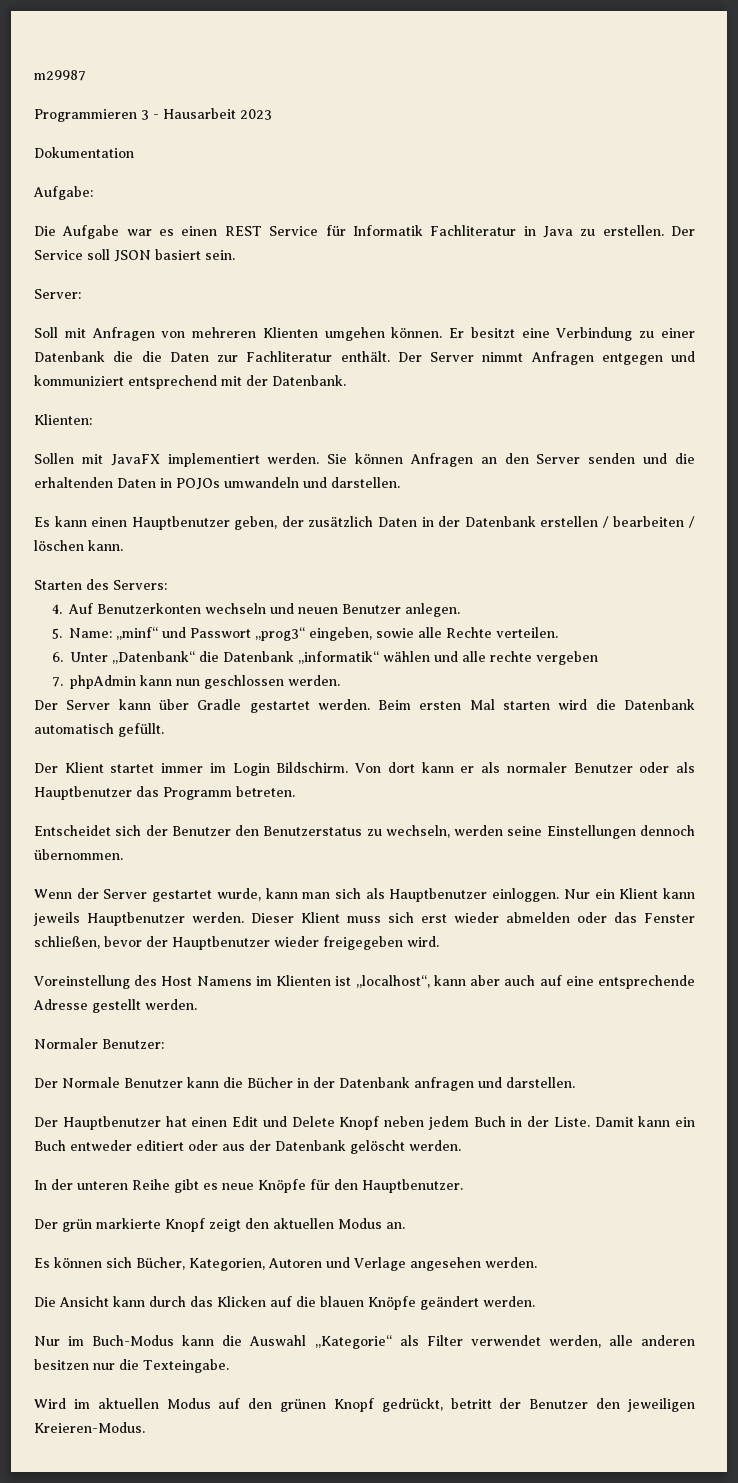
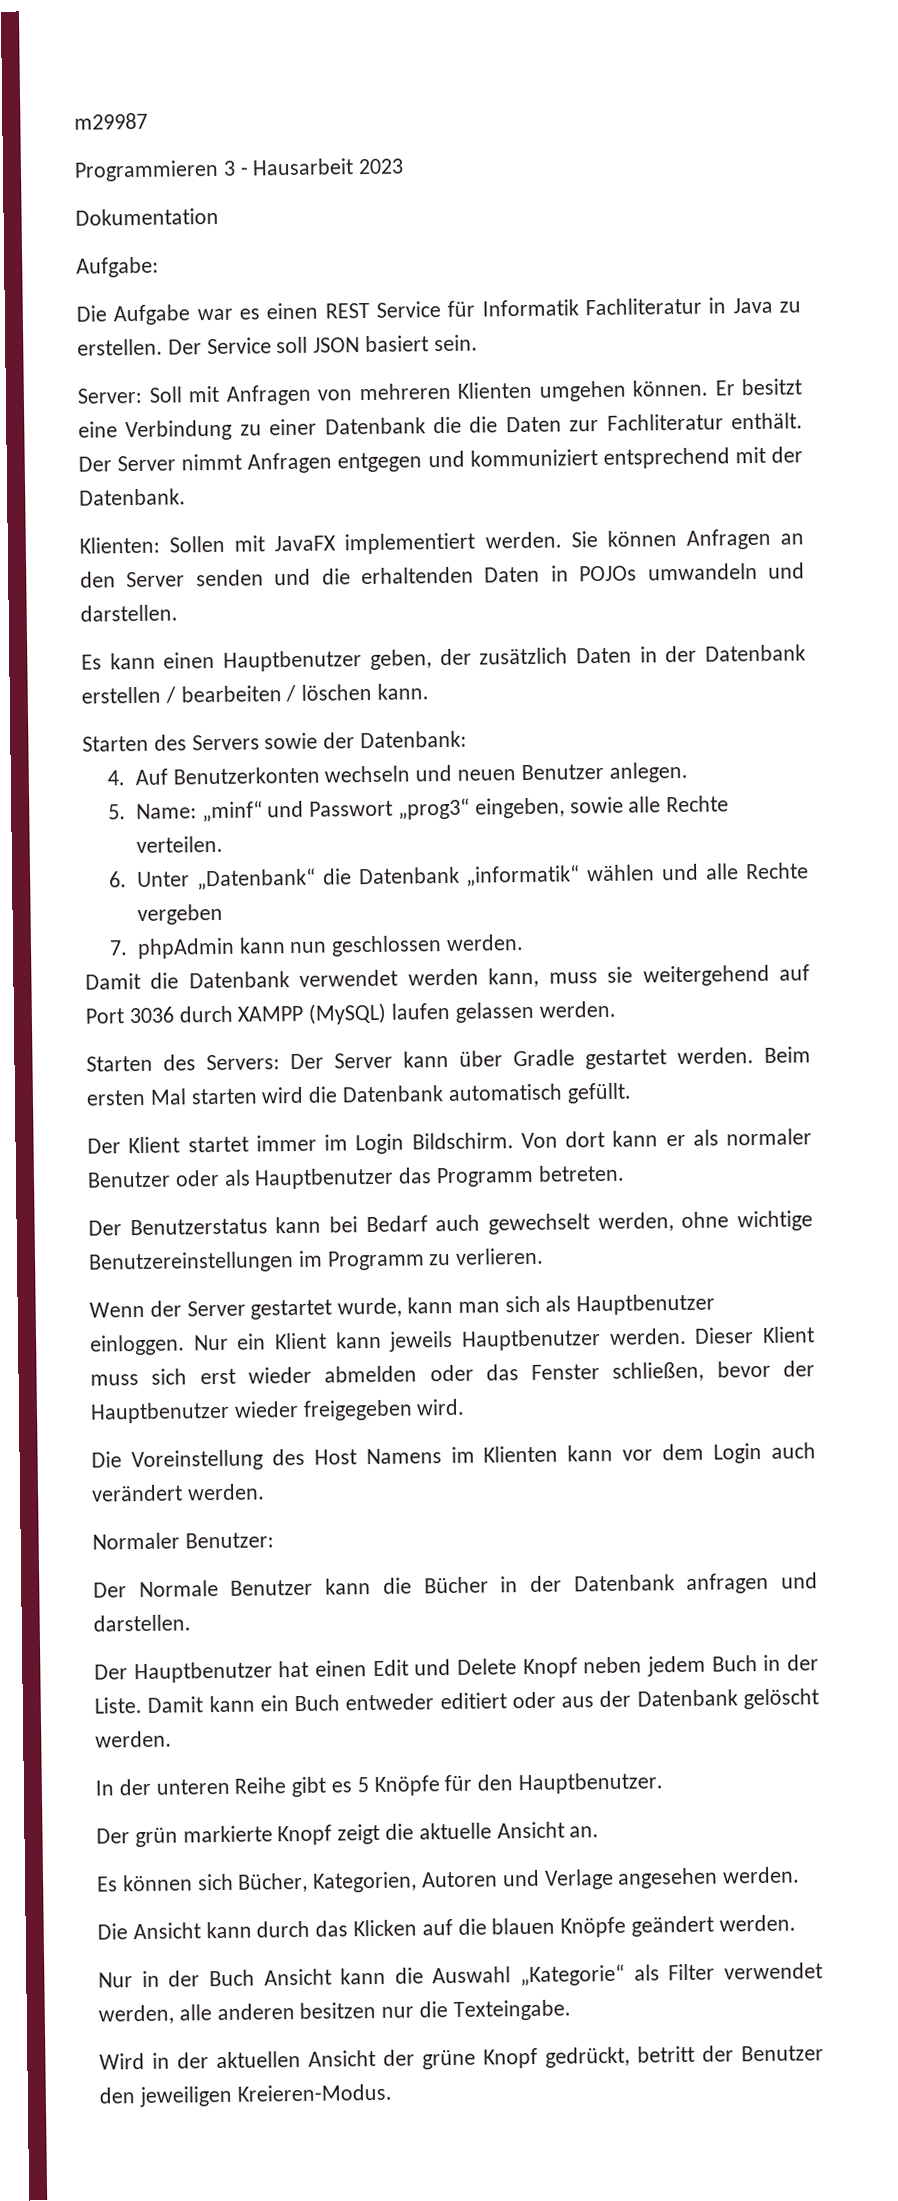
- Server:
- Soll mit Anfragen von mehreren Klienten umgehen können.
+ Server: Soll mit Anfragen von mehreren Klienten umgehen können.
- Klienten:
- Sollen mit JavaFX implementiert werden.
+ Klienten: Sollen mit JavaFX implementiert werden.
- Starten des Servers:
+ Starten des Servers sowie der Datenbank:
- 6. Unter „Datenbank“ die Datenbank „informatik“ wählen und alle rechte vergeben
+ 6. Unter „Datenbank“ die Datenbank „informatik“ wählen und alle Rechte vergeben
- Der Server kann über Gradle gestartet werden.
+ Damit die Datenbank verwendet werden kann, muss sie weitergehend auf Port 3036 durch XAMPP (MySQL) laufen gelassen werden.
+ Starten des Servers: Der Server kann über Gradle gestartet werden.
- Entscheidet sich der Benutzer den Benutzerstatus zu wechseln, werden seine Einstellungen dennoch übernommen.
+ Der Benutzerstatus kann bei Bedarf auch gewechselt werden, ohne wichtige Benutzereinstellungen im Programm zu verlieren.
- Voreinstellung des Host Namens im Klienten ist „localhost“, kann aber auch auf eine entsprechende Adresse gestellt werden.
+ Die Voreinstellung des Host Namens im Klienten kann vor dem Login auch verändert werden.
- In der unteren Reihe gibt es neue Knöpfe für den Hauptbenutzer.
+ In der unteren Reihe gibt es 5 Knöpfe für den Hauptbenutzer.
- Der grün markierte Knopf zeigt den aktuellen Modus an.
+ Der grün markierte Knopf zeigt die aktuelle Ansicht an.
- Nur im Buch-Modus kann die Auswahl „Kategorie“ als Filter verwendet werden, alle anderen besitzen nur die Texteingabe.
+ Nur in der Buch Ansicht kann die Auswahl „Kategorie“ als Filter verwendet werden, alle anderen besitzen nur die Texteingabe.
- Wird im aktuellen Modus auf den grünen Knopf gedrückt, betritt der Benutzer den jeweiligen Kreieren-Modus.
+ Wird in der aktuellen Ansicht der grüne Knopf gedrückt, betritt der Benutzer den jeweiligen Kreieren-Modus.

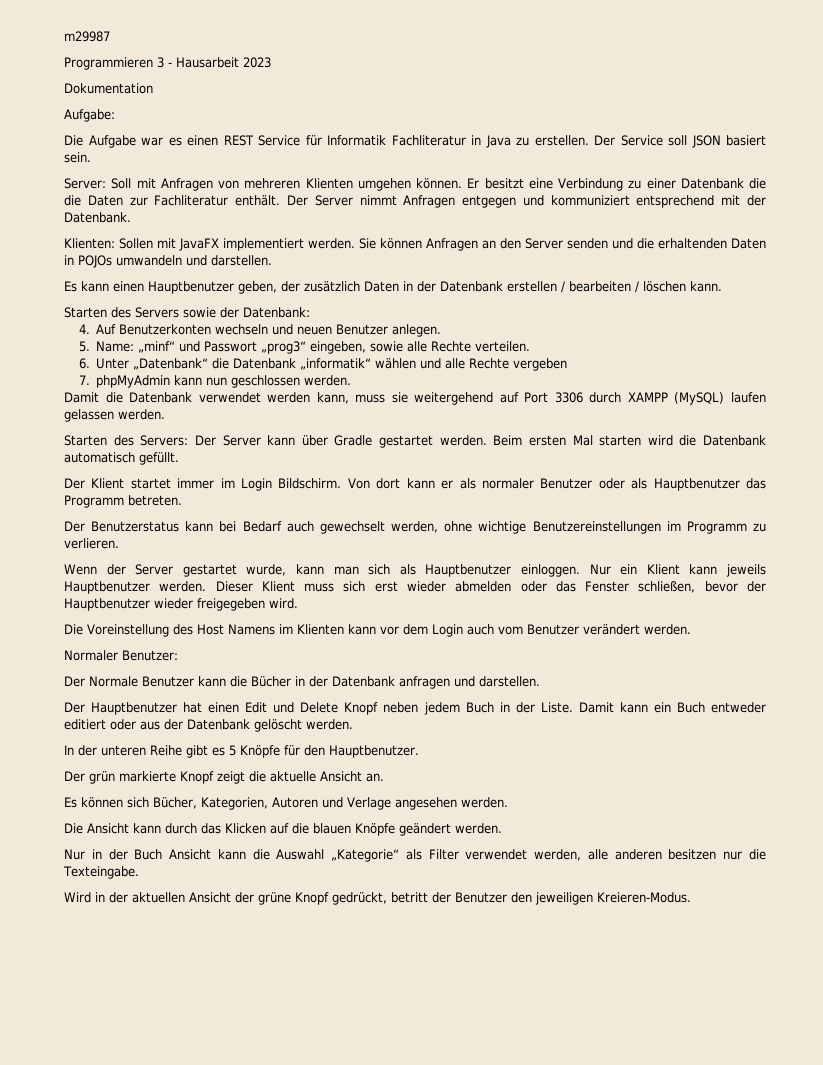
- 7. phpAdmin kann nun geschlossen werden.
+ 7. phpMyAdmin kann nun geschlossen werden.
- Damit die Datenbank verwendet werden kann, muss sie weitergehend auf Port 3036 durch XAMPP (MySQL) laufen gelassen werden.
+ Damit die Datenbank verwendet werden kann, muss sie weitergehend auf Port 3306 durch XAMPP (MySQL) laufen gelassen werden.
- Die Voreinstellung des Host Namens im Klienten kann vor dem Login auch verändert werden.
+ Die Voreinstellung des Host Namens im Klienten kann vor dem Login auch vom Benutzer verändert werden.

